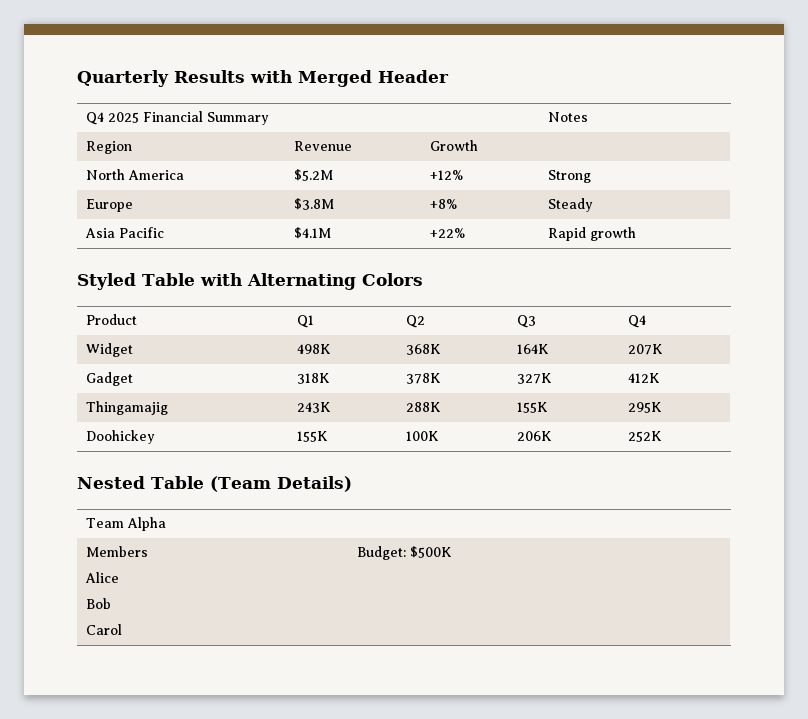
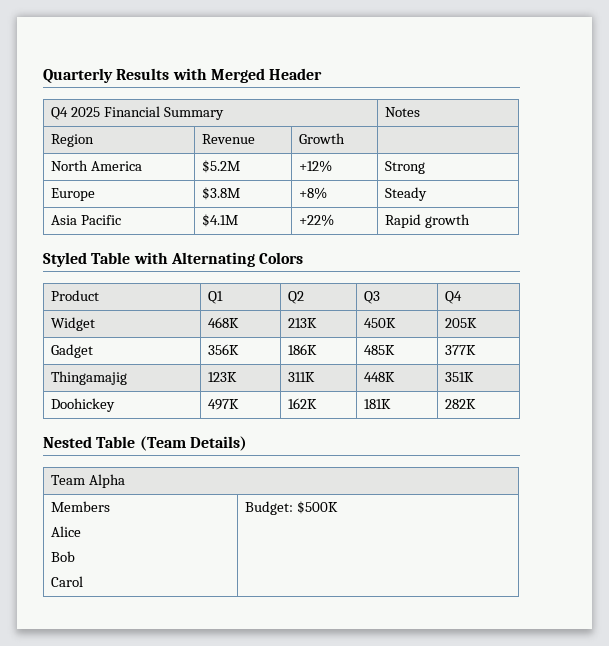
- Widget | 498K | 368K | 164K | 207K
- Gadget | 318K | 378K | 327K | 412K
- Thingamajig | 243K | 288K | 155K | 295K
- Doohickey | 155K | 100K | 206K | 252K
+ Widget | 468K | 213K | 450K | 205K
+ Gadget | 356K | 186K | 485K | 377K
+ Thingamajig | 123K | 311K | 448K | 351K
+ Doohickey | 497K | 162K | 181K | 282K

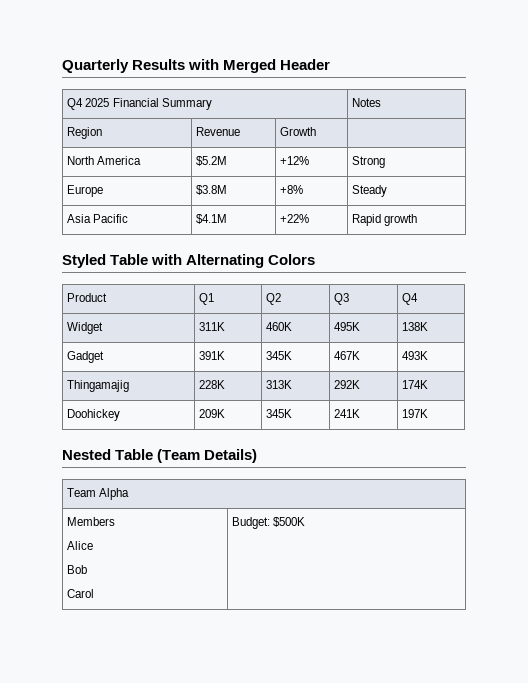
- Widget | 468K | 213K | 450K | 205K
- Gadget | 356K | 186K | 485K | 377K
- Thingamajig | 123K | 311K | 448K | 351K
- Doohickey | 497K | 162K | 181K | 282K
+ Widget | 311K | 460K | 495K | 138K
+ Gadget | 391K | 345K | 467K | 493K
+ Thingamajig | 228K | 313K | 292K | 174K
+ Doohickey | 209K | 345K | 241K | 197K

